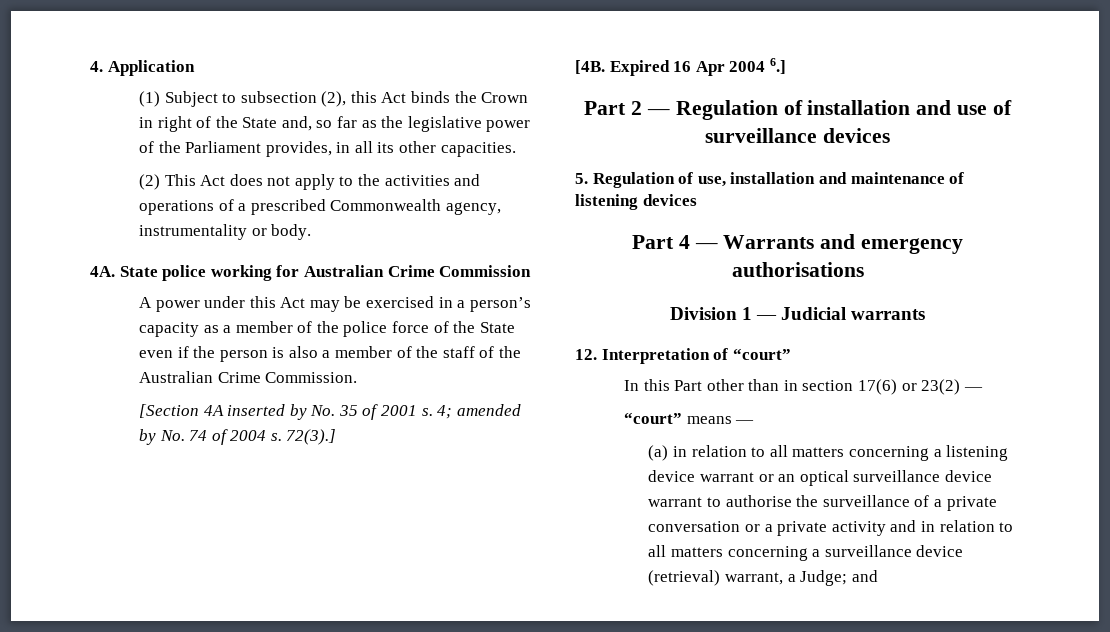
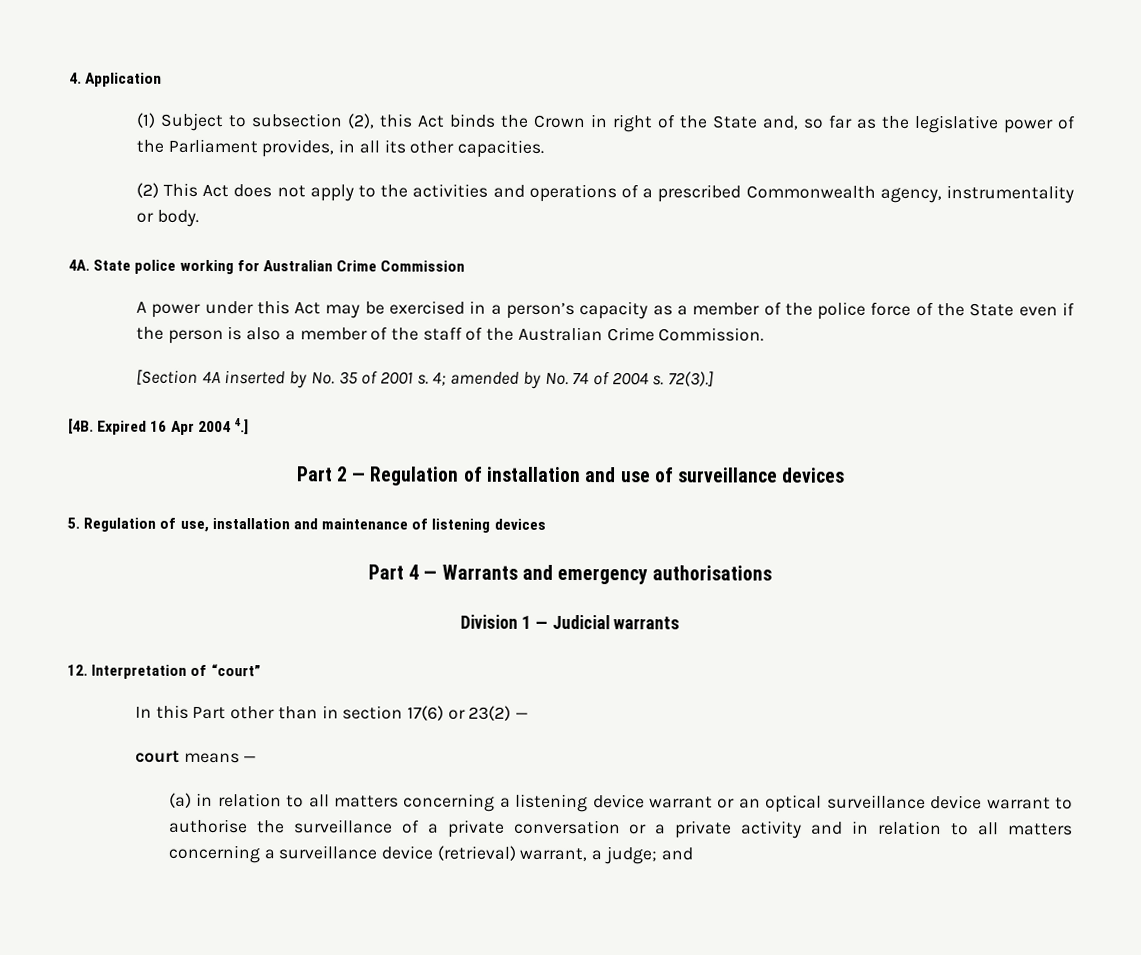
- Expired 16 Apr 2004 6.]
+ Expired 16 Apr 2004 4.]
- “court” means —
+ court means —
- (a) in relation to all matters concerning a listening device warrant or an optical surveillance device warrant to authorise the surveillance of a private conversation or a private activity and in relation to all matters concerning a surveillance device (retrieval) warrant, a Judge; and
+ (a) in relation to all matters concerning a listening device warrant or an optical surveillance device warrant to authorise the surveillance of a private conversation or a private activity and in relation to all matters concerning a surveillance device (retrieval) warrant, a judge; and

